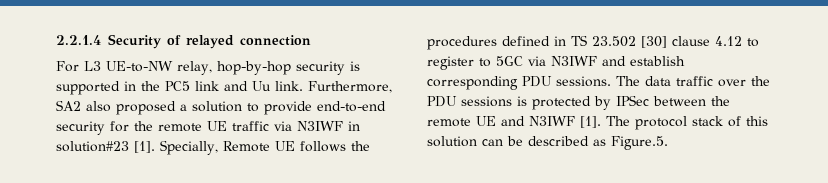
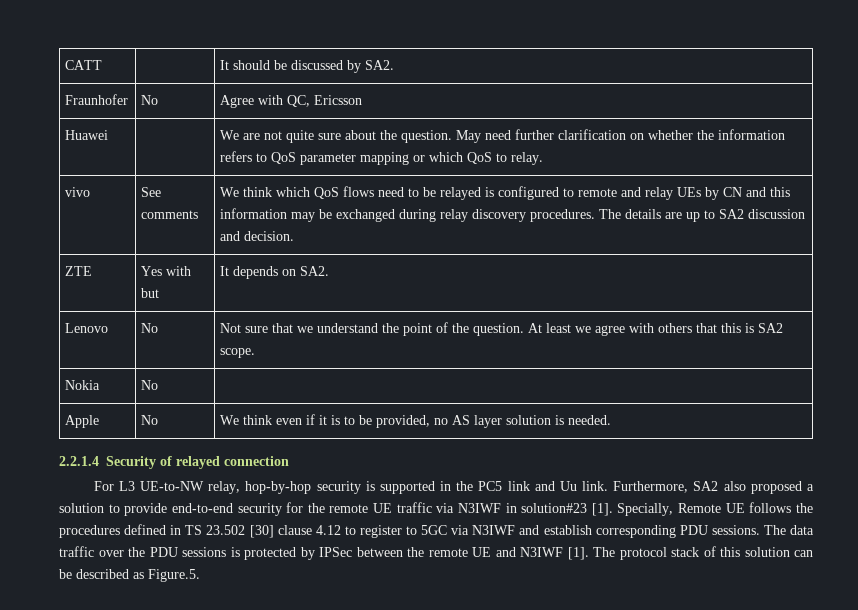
+ CATT | | It should be discussed by SA2.
+ Fraunhofer | No | Agree with QC, Ericsson
+ Huawei | | We are not quite sure about the question. May need further clarification on whether the information refers to QoS parameter mapping or which QoS to relay.
+ vivo | See comments | We think which QoS flows need to be relayed is configured to remote and relay UEs by CN and this information may be exchanged during relay discovery procedures. The details are up to SA2 discussion and decision.
+ ZTE | Yes with but | It depends on SA2.
+ Lenovo | No | Not sure that we understand the point of the question. At least we agree with others that this is SA2 scope.
+ Nokia | No |
+ Apple | No | We think even if it is to be provided, no AS layer solution is needed.

